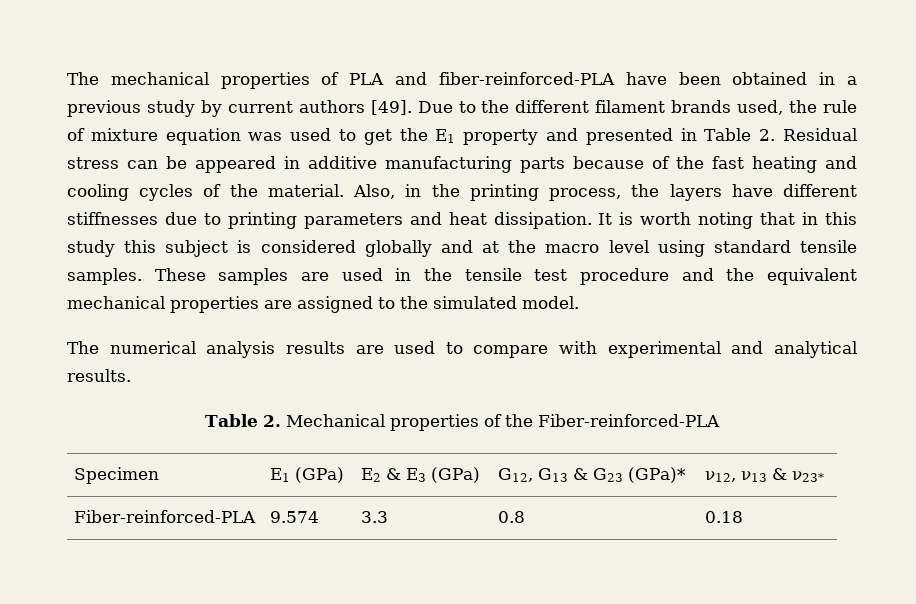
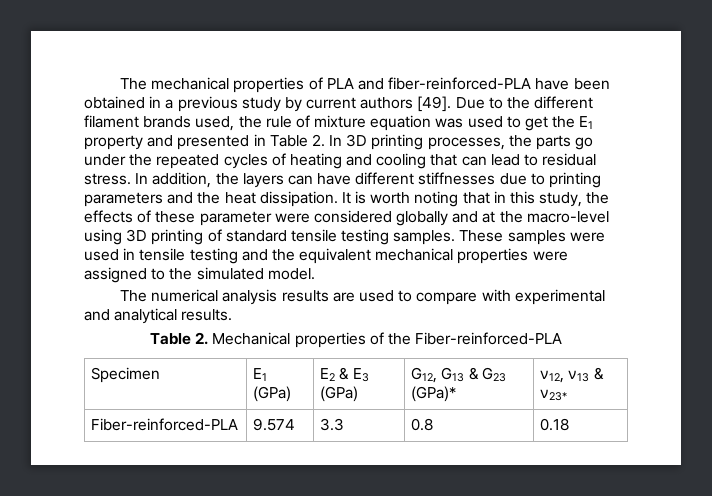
- Due to the different filament brands used, the rule of mixture equation was used to get the E1 property and presented in Table 2. Residual stress can be appeared in additive manufacturing parts because of the fast heating and cooling cycles of the material. Also, in the printing process, the layers have different stiffnesses due to printing parameters and heat dissipation.
+ Due to the different filament brands used, the rule of mixture equation was used to get the E1 property and presented in Table 2. In 3D printing processes, the parts go under the repeated cycles of heating and cooling that can lead to residual stress. In addition, the layers can have different stiffnesses due to printing parameters and the heat dissipation.
- It is worth noting that in this study this subject is considered globally and at the macro level using standard tensile samples.
+ It is worth noting that in this study, the effects of these parameter were considered globally and at the macro-level using 3D printing of standard tensile testing samples.
- These samples are used in the tensile test procedure and the equivalent mechanical properties are assigned to the simulated model.
+ These samples were used in tensile testing and the equivalent mechanical properties were assigned to the simulated model.

